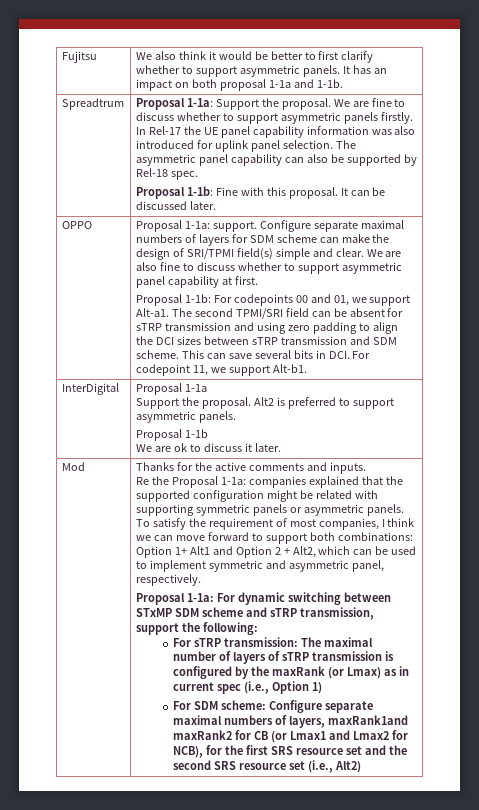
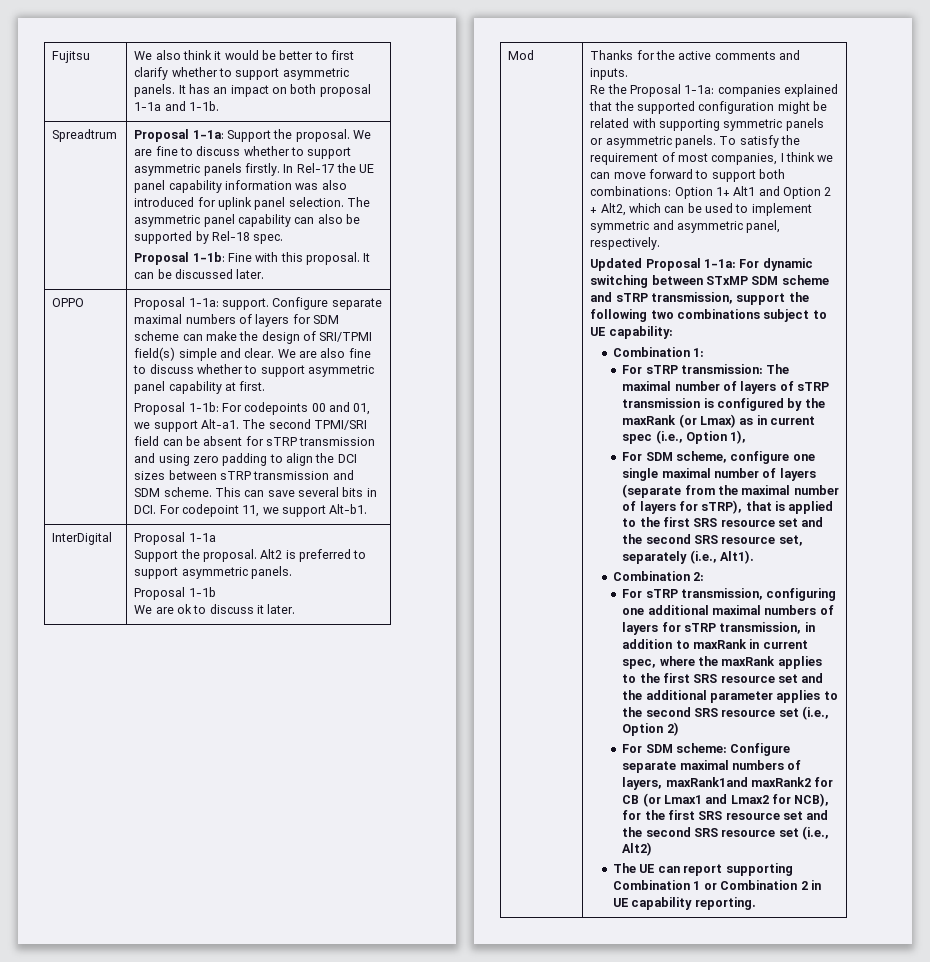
- Proposal 1-1a: For dynamic switching between STxMP SDM scheme and sTRP transmission, support the following:
+ Updated Proposal 1-1a: For dynamic switching between STxMP SDM scheme and sTRP transmission, support the following two combinations subject to UE capability:
+ Combination 1:
- For sTRP transmission: The maximal number of layers of sTRP transmission is configured by the maxRank (or Lmax) as in current spec (i.e., Option 1)
+ For sTRP transmission: The maximal number of layers of sTRP transmission is configured by the maxRank (or Lmax) as in current spec (i.e., Option 1),
+ For SDM scheme, configure one single maximal number of layers (separate from the maximal number of layers for sTRP), that is applied to the first SRS resource set and the second SRS resource set, separately (i.e., Alt1).
+ Combination 2:
+ For sTRP transmission, configuring one additional maximal numbers of layers for sTRP transmission, in addition to maxRank in current spec, where the maxRank applies to the first SRS resource set and the additional parameter applies to the second SRS resource set (i.e., Option 2)
+ The UE can report supporting Combination 1 or Combination 2 in UE capability reporting.

